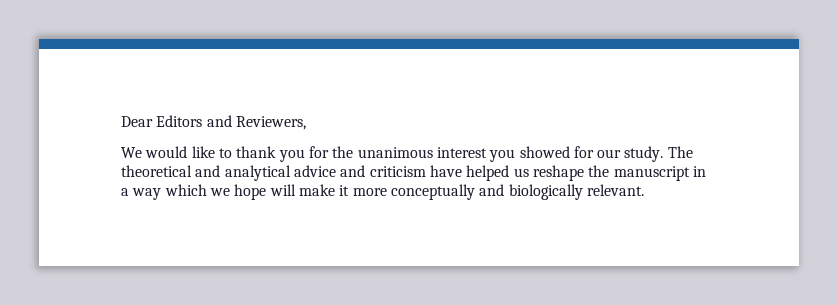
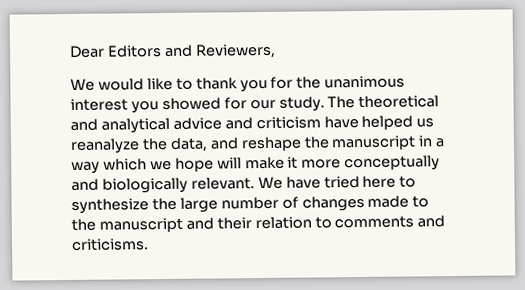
- The theoretical and analytical advice and criticism have helped us reshape the manuscript in a way which we hope will make it more conceptually and biologically relevant.
+ The theoretical and analytical advice and criticism have helped us reanalyze the data, and reshape the manuscript in a way which we hope will make it more conceptually and biologically relevant.
+ We have tried here to synthesize the large number of changes made to the manuscript and their relation to comments and criticisms.

